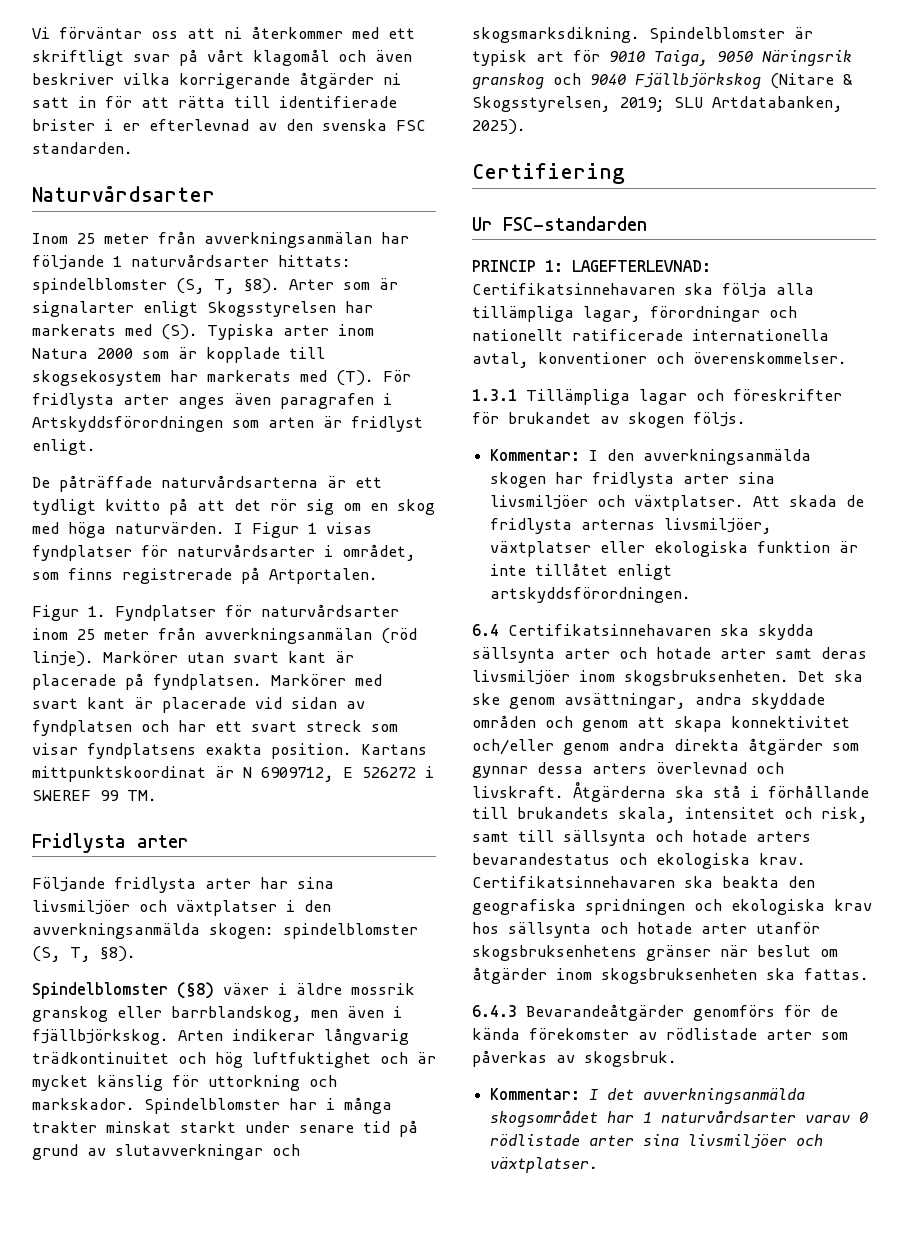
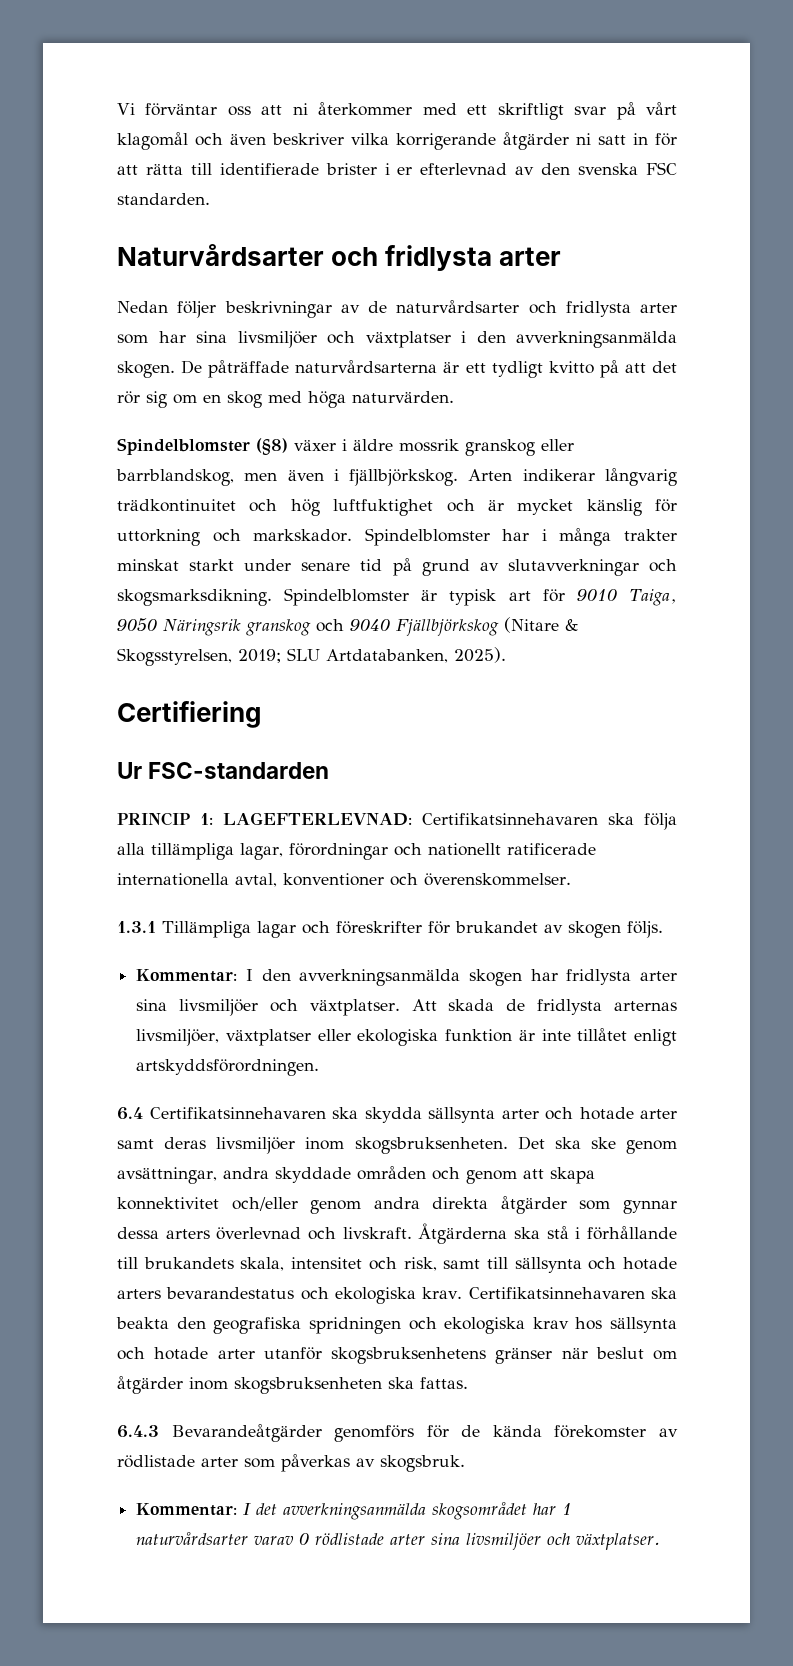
- Naturvårdsarter
- Inom 25 meter från avverkningsanmälan har följande 1 naturvårdsarter hittats: spindelblomster (S, T, §8). Arter som är signalarter enligt Skogsstyrelsen har markerats med (S). Typiska arter inom Natura 2000 som är kopplade till skogsekosystem har markerats med (T). För fridlysta arter anges även paragrafen i Artskyddsförordningen som arten är fridlyst enligt.
- De påträffade naturvårdsarterna är ett tydligt kvitto på att det rör sig om en skog med höga naturvärden. I Figur 1 visas fyndplatser för naturvårdsarter i området, som finns registrerade på Artportalen.
- Figur 1. Fyndplatser för naturvårdsarter inom 25 meter från avverkningsanmälan (röd linje). Markörer utan svart kant är placerade på fyndplatsen. Markörer med svart kant är placerade vid sidan av fyndplatsen och har ett svart streck som visar fyndplatsens exakta position. Kartans mittpunktskoordinat är N 6909712, E 526272 i SWEREF 99 TM.
- Fridlysta arter
- Följande fridlysta arter har sina livsmiljöer och växtplatser i den avverkningsanmälda skogen: spindelblomster (S, T, §8).
+ Naturvårdsarter och fridlysta arter
+ Nedan följer beskrivningar av de naturvårdsarter och fridlysta arter som har sina livsmiljöer och växtplatser i den avverkningsanmälda skogen. De påträffade naturvårdsarterna är ett tydligt kvitto på att det rör sig om en skog med höga naturvärden.

